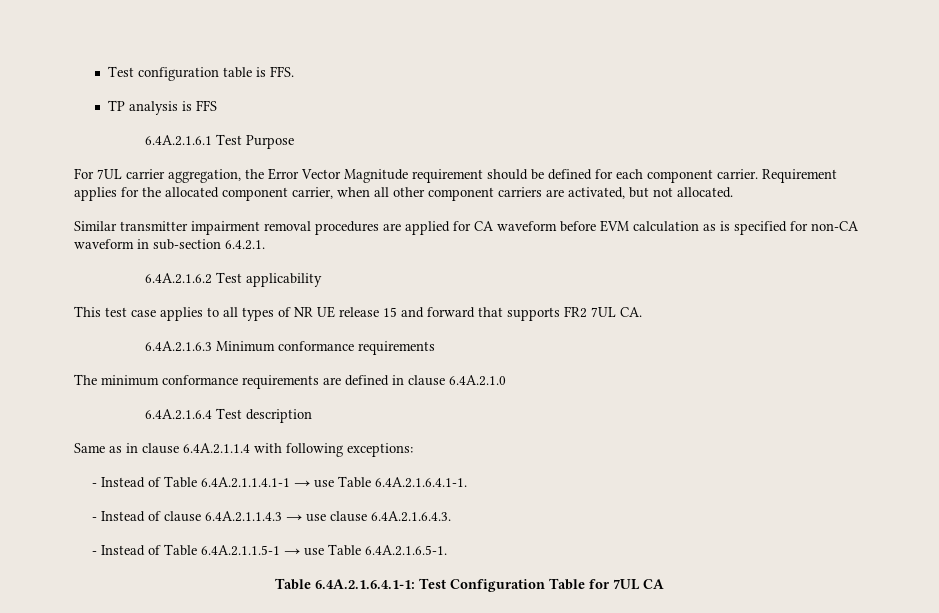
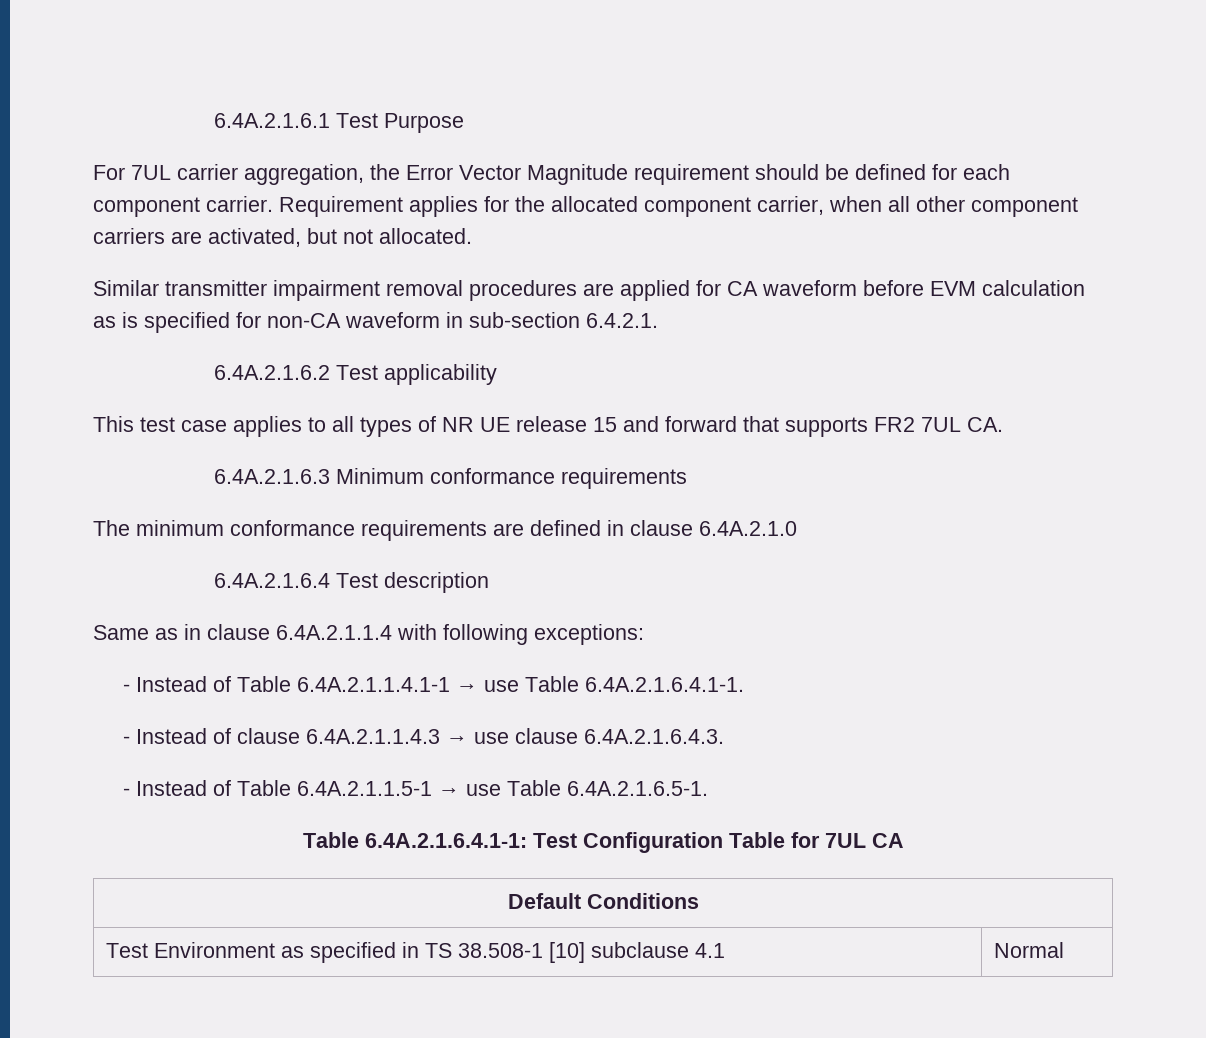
- Test configuration table is FFS.
- TP analysis is FFS
+ Default Conditions
+ Test Environment as specified in TS 38.508-1 [10] subclause 4.1 | Normal

